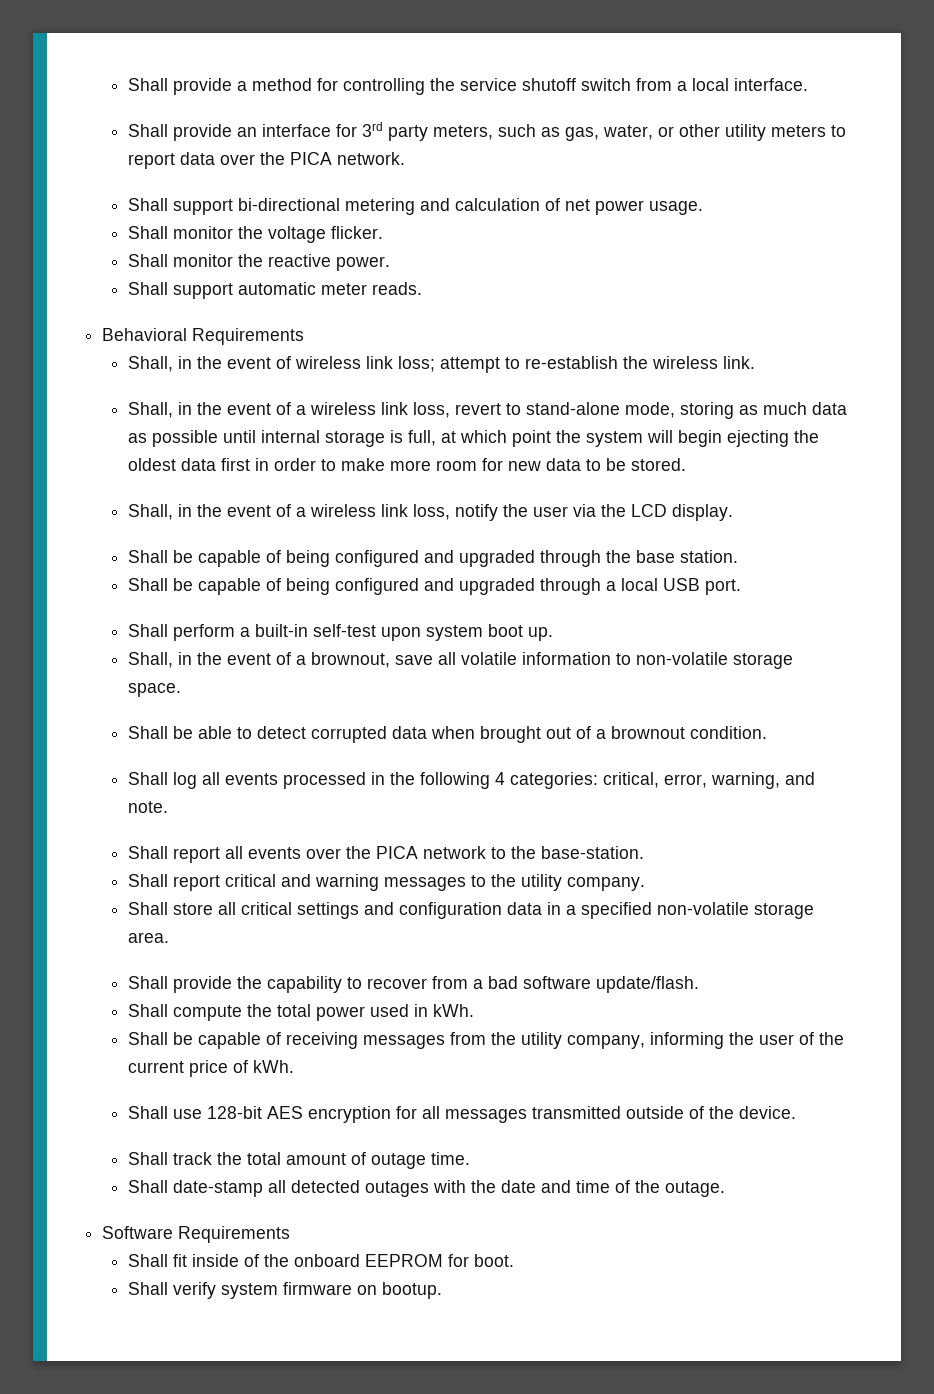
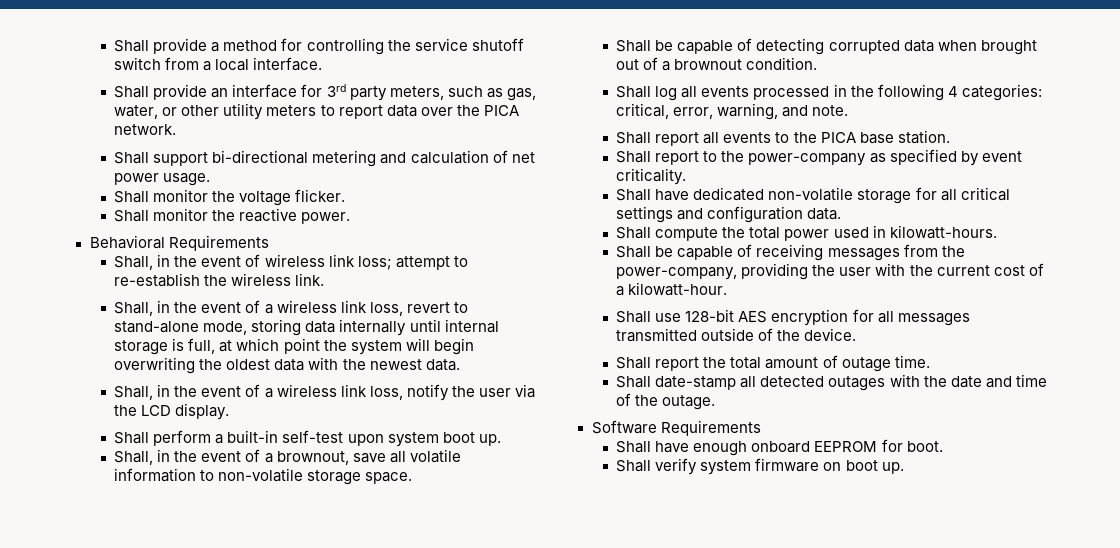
- Shall support automatic meter reads.
- Shall, in the event of a wireless link loss, revert to stand-alone mode, storing as much data as possible until internal storage is full, at which point the system will begin ejecting the oldest data first in order to make more room for new data to be stored.
+ Shall, in the event of a wireless link loss, revert to stand-alone mode, storing data internally until internal storage is full, at which point the system will begin overwriting the oldest data with the newest data.
- Shall be capable of being configured and upgraded through the base station.
- Shall be capable of being configured and upgraded through a local USB port.
- Shall be able to detect corrupted data when brought out of a brownout condition.
+ Shall be capable of detecting corrupted data when brought out of a brownout condition.
- Shall report all events over the PICA network to the base-station.
- Shall report critical and warning messages to the utility company.
- Shall store all critical settings and configuration data in a specified non-volatile storage area.
- Shall provide the capability to recover from a bad software update/flash.
+ Shall report all events to the PICA base station.
+ Shall report to the power-company as specified by event criticality.
+ Shall have dedicated non-volatile storage for all critical settings and configuration data.
- Shall compute the total power used in kWh.
+ Shall compute the total power used in kilowatt-hours.
- Shall be capable of receiving messages from the utility company, informing the user of the current price of kWh.
+ Shall be capable of receiving messages from the power-company, providing the user with the current cost of a kilowatt-hour.
- Shall track the total amount of outage time.
+ Shall report the total amount of outage time.
- Shall fit inside of the onboard EEPROM for boot.
+ Shall have enough onboard EEPROM for boot.
- Shall verify system firmware on bootup.
+ Shall verify system firmware on boot up.

